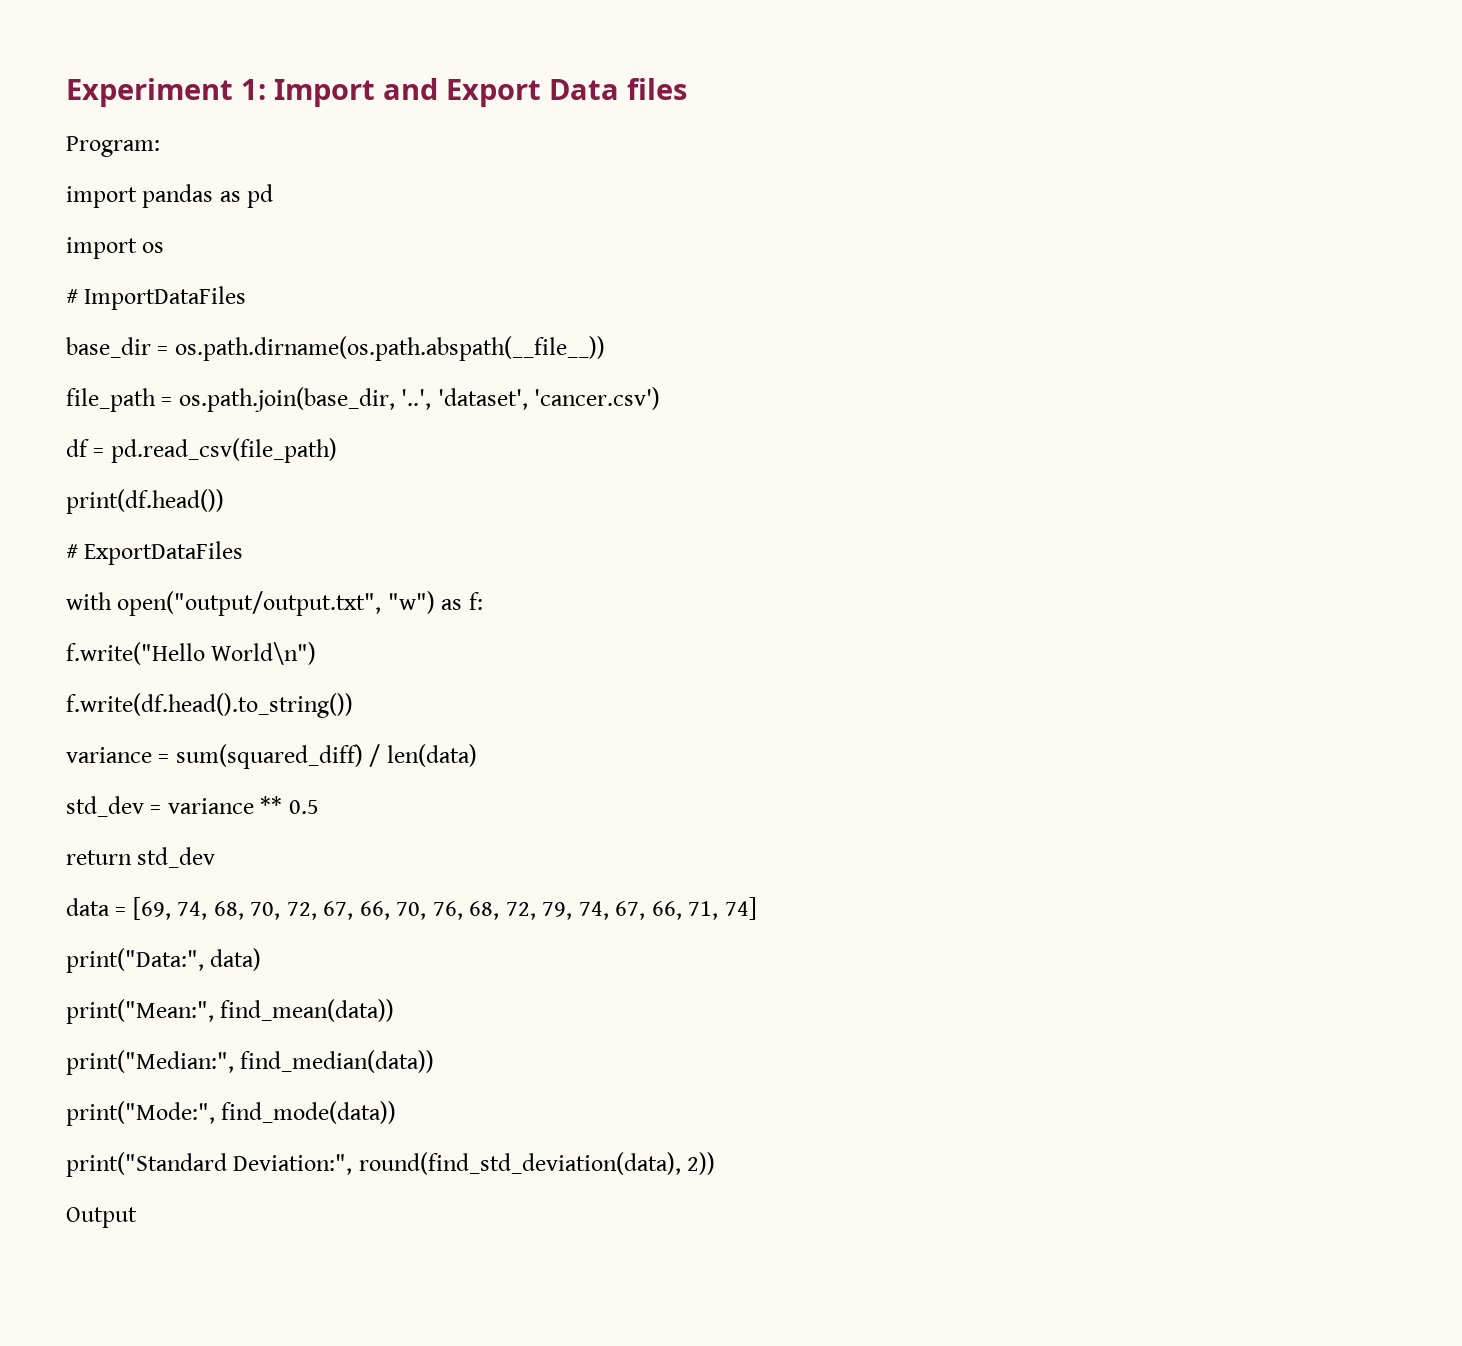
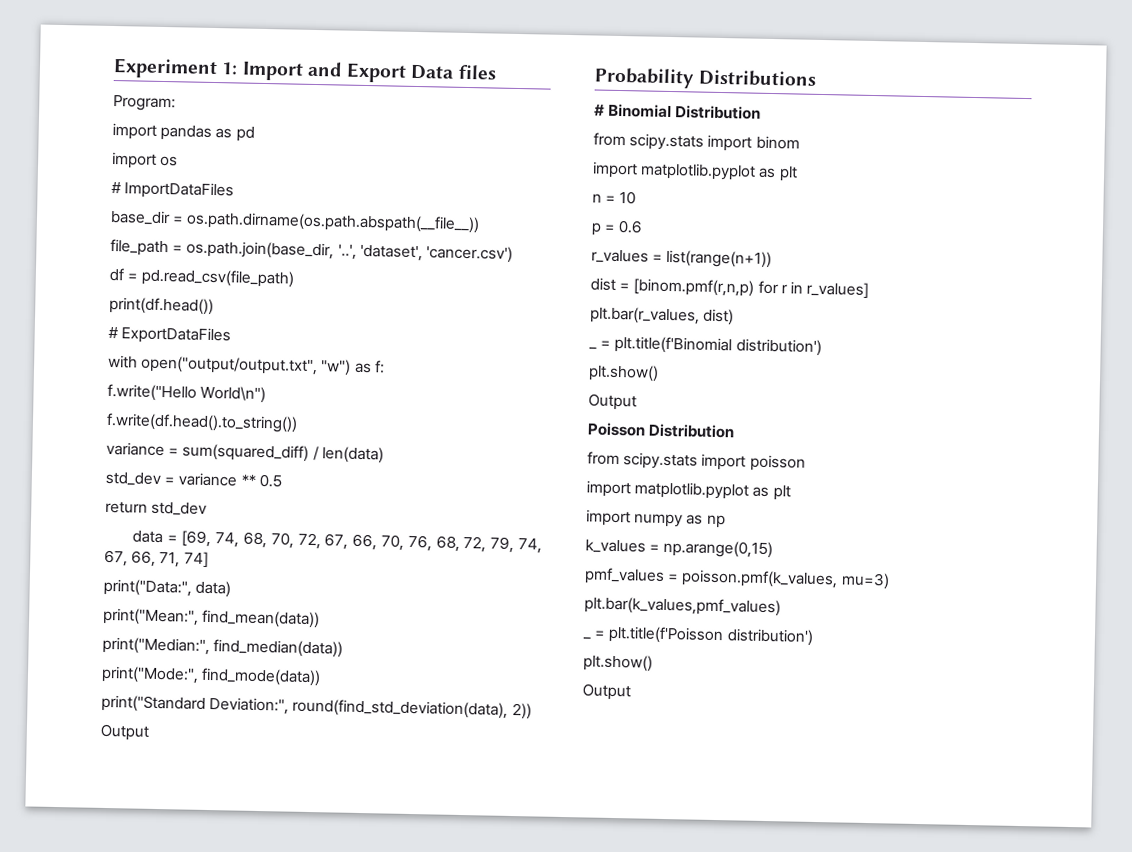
+ Probability Distributions
+ # Binomial Distribution
+ from scipy.stats import binom
+ import matplotlib.pyplot as plt
+ n = 10
+ p = 0.6
+ r_values = list(range(n+1))
+ dist = [binom.pmf(r,n,p) for r in r_values]
+ plt.bar(r_values, dist)
+ _ = plt.title(f'Binomial distribution')
+ plt.show()
+ Output
+ Poisson Distribution
+ from scipy.stats import poisson
+ import matplotlib.pyplot as plt
+ import numpy as np
+ k_values = np.arange(0,15)
+ pmf_values = poisson.pmf(k_values, mu=3)
+ plt.bar(k_values,pmf_values)
+ _ = plt.title(f'Poisson distribution')
+ plt.show()
+ Output

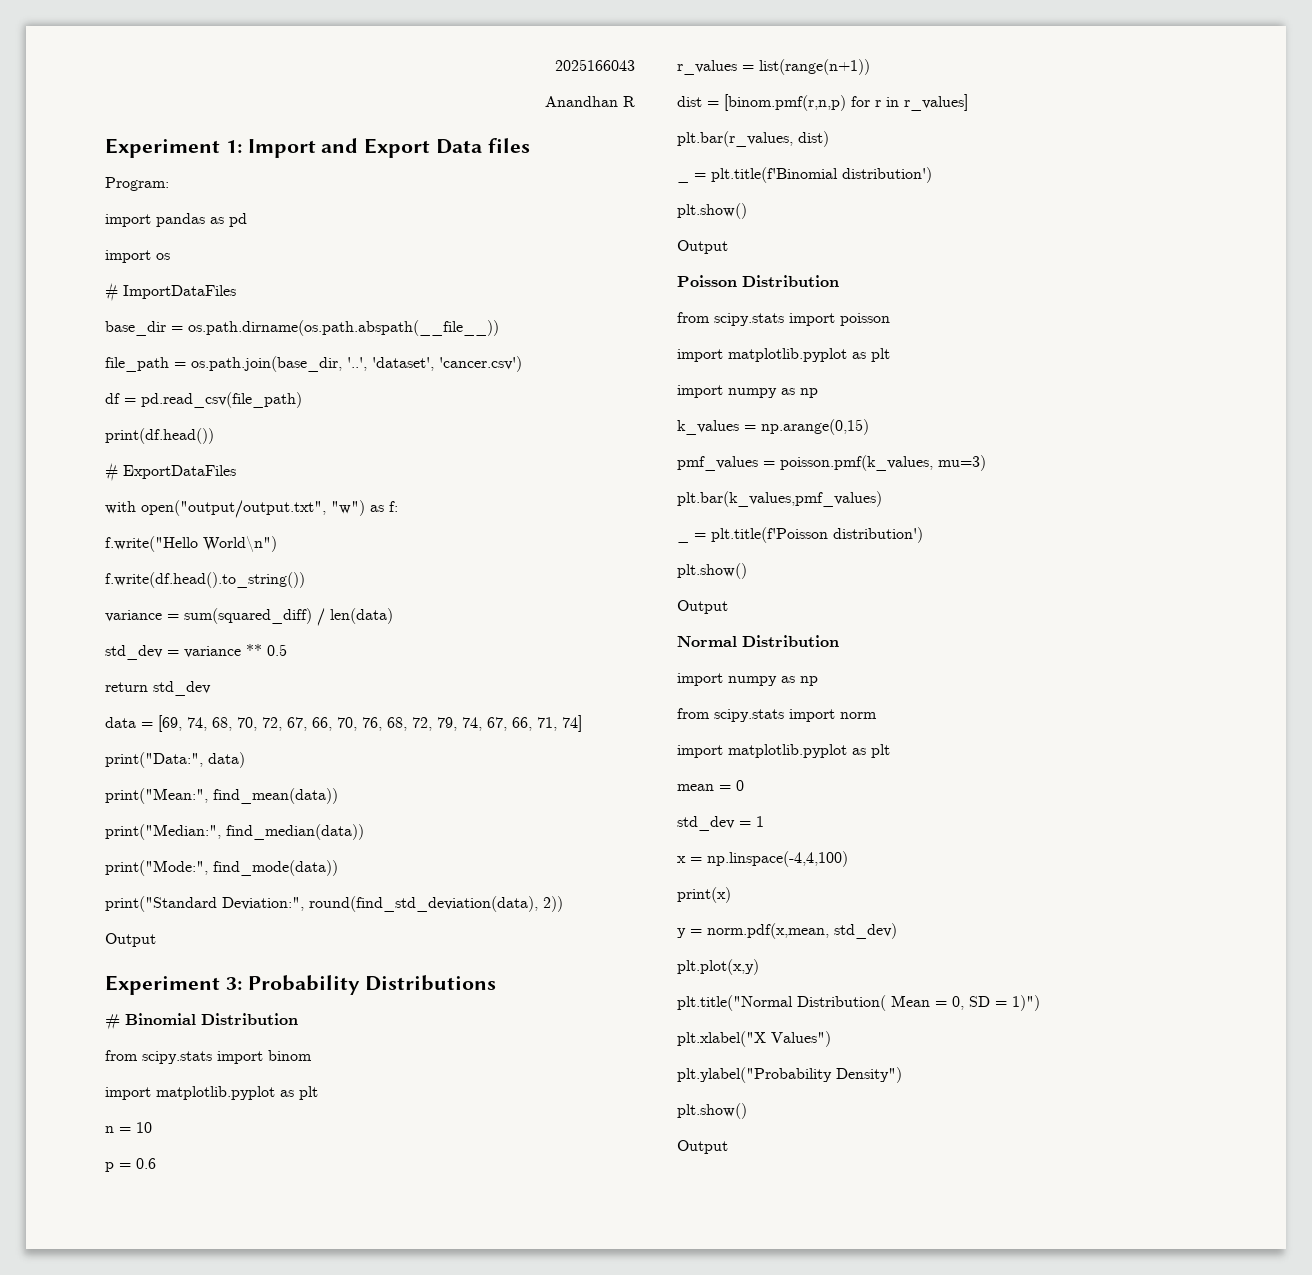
+ 2025166043
+ Anandhan R
- Probability Distributions
+ Experiment 3: Probability Distributions
+ Normal Distribution
+ import numpy as np
+ from scipy.stats import norm
+ import matplotlib.pyplot as plt
+ mean = 0
+ std_dev = 1
+ x = np.linspace(-4,4,100)
+ print(x)
+ y = norm.pdf(x,mean, std_dev)
+ plt.plot(x,y)
+ plt.title("Normal Distribution( Mean = 0, SD = 1)")
+ plt.xlabel("X Values")
+ plt.ylabel("Probability Density")
+ plt.show()
+ Output

